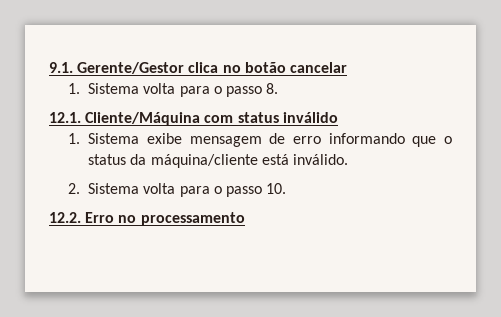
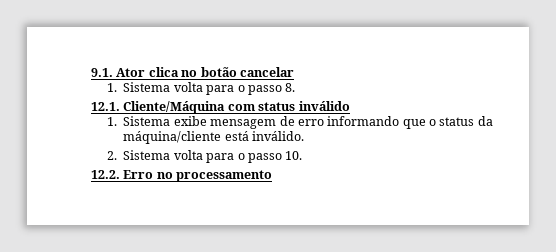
- 9.1. Gerente/Gestor clica no botão cancelar
+ 9.1. Ator clica no botão cancelar

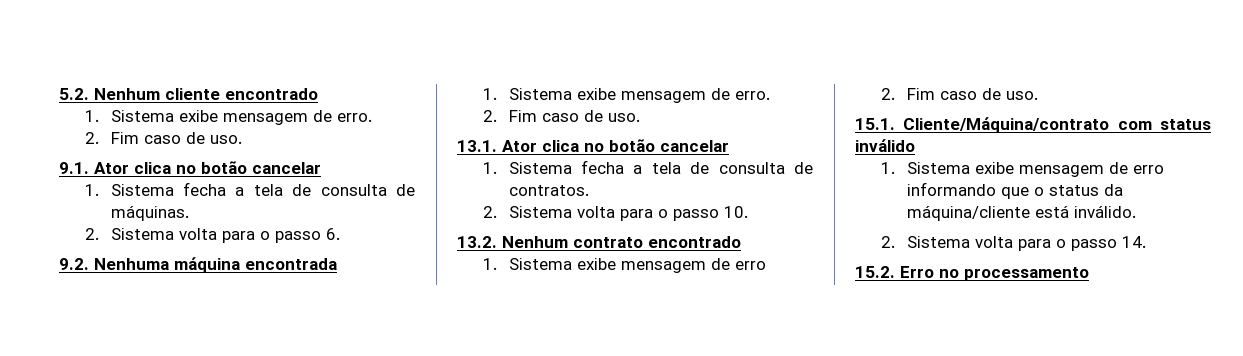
+ 5.2. Nenhum cliente encontrado
+ 1. Sistema exibe mensagem de erro.
+ 2. Fim caso de uso.
- 1. Sistema volta para o passo 8.
- 12.1. Cliente/Máquina com status inválido
+ 1. Sistema fecha a tela de consulta de máquinas.
+ 2. Sistema volta para o passo 6.
+ 9.2. Nenhuma máquina encontrada
+ 1. Sistema exibe mensagem de erro.
+ 2. Fim caso de uso.
+ 13.1. Ator clica no botão cancelar
+ 1. Sistema fecha a tela de consulta de contratos.
+ 2. Sistema volta para o passo 10.
+ 13.2. Nenhum contrato encontrado
+ 1. Sistema exibe mensagem de erro
+ 2. Fim caso de uso.
+ 15.1. Cliente/Máquina/contrato com status inválido
- 2. Sistema volta para o passo 10.
- 12.2. Erro no processamento
+ 2. Sistema volta para o passo 14.
+ 15.2. Erro no processamento

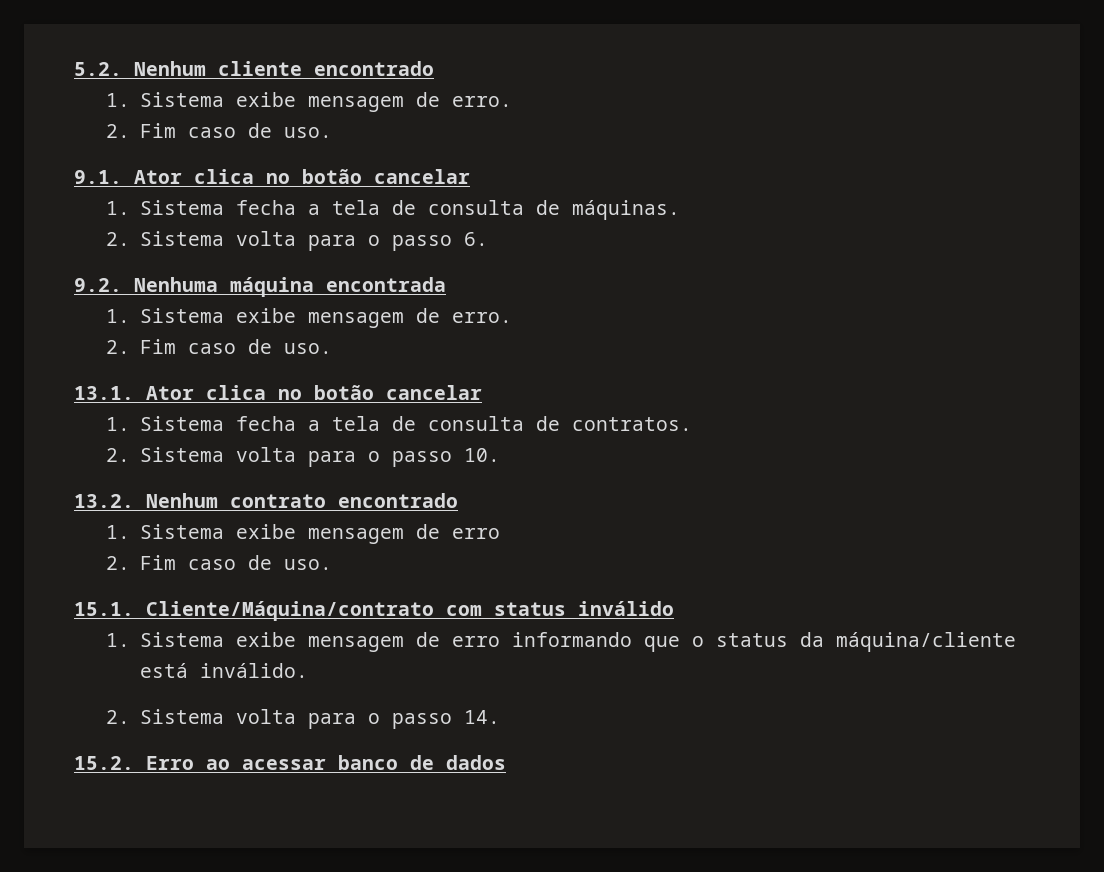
- 15.2. Erro no processamento
+ 15.2. Erro ao acessar banco de dados

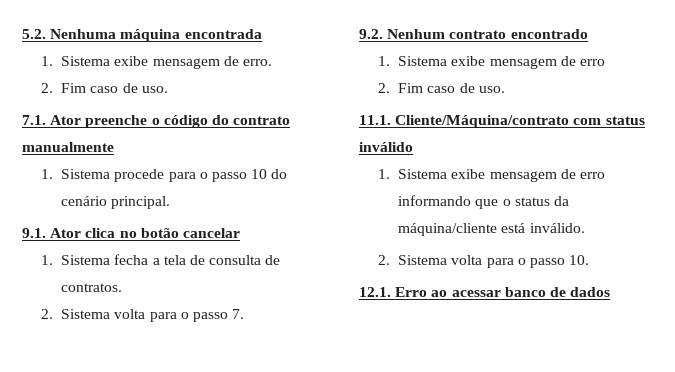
- 5.2. Nenhum cliente encontrado
- 1. Sistema exibe mensagem de erro.
- 2. Fim caso de uso.
- 9.1. Ator clica no botão cancelar
- 1. Sistema fecha a tela de consulta de máquinas.
- 2. Sistema volta para o passo 6.
- 9.2. Nenhuma máquina encontrada
+ 5.2. Nenhuma máquina encontrada
- 13.1. Ator clica no botão cancelar
+ 7.1. Ator preenche o código do contrato manualmente
+ 1. Sistema procede para o passo 10 do cenário principal.
+ 9.1. Ator clica no botão cancelar
- 2. Sistema volta para o passo 10.
- 13.2. Nenhum contrato encontrado
+ 2. Sistema volta para o passo 7.
+ 9.2. Nenhum contrato encontrado
- 15.1. Cliente/Máquina/contrato com status inválido
+ 11.1. Cliente/Máquina/contrato com status inválido
- 2. Sistema volta para o passo 14.
- 15.2. Erro ao acessar banco de dados
+ 2. Sistema volta para o passo 10.
+ 12.1. Erro ao acessar banco de dados

